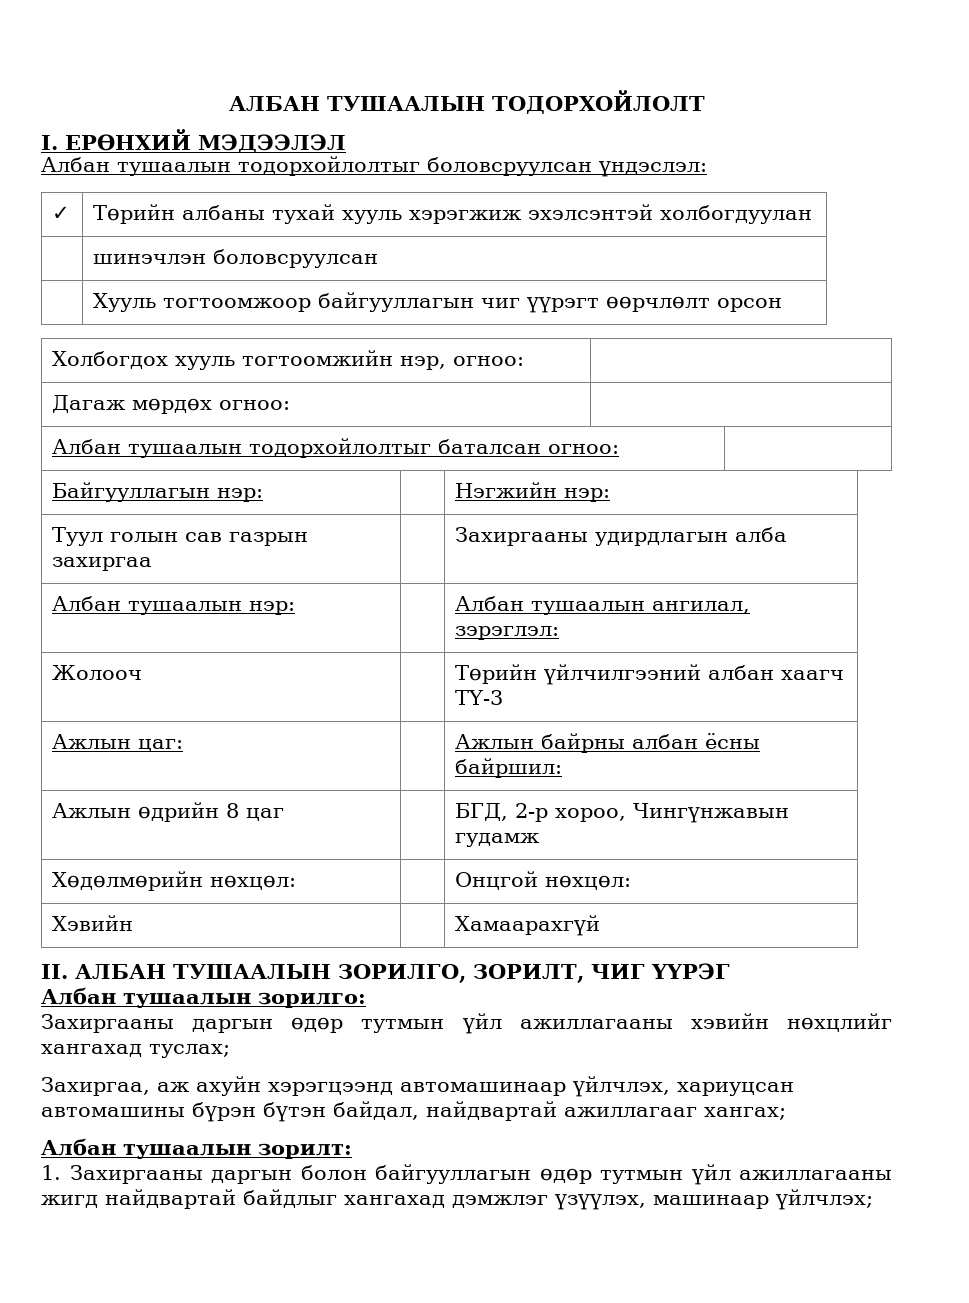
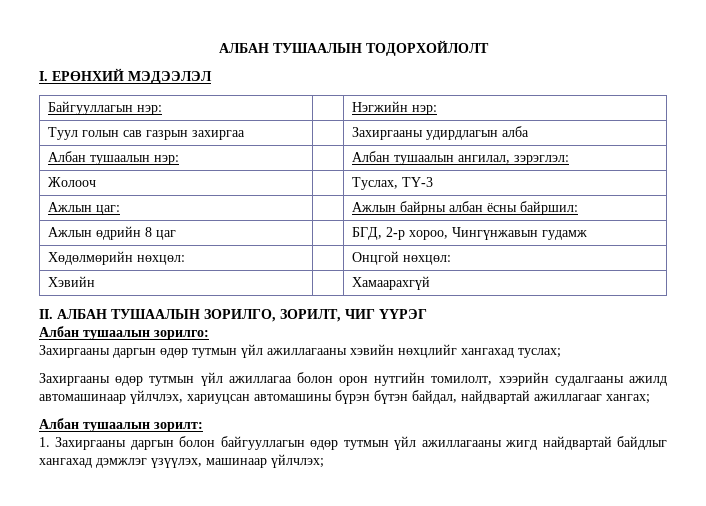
- Албан тушаалын тодорхойлолтыг боловсруулсан үндэслэл:
- ✓ | Төрийн албаны тухай хууль хэрэгжиж эхэлсэнтэй холбогдуулан
- | шинэчлэн боловсруулсан
- | Хууль тогтоомжоор байгууллагын чиг үүрэгт өөрчлөлт орсон
- Холбогдох хууль тогтоомжийн нэр, огноо: |
- Дагаж мөрдөх огноо: |
- Албан тушаалын тодорхойлолтыг баталсан огноо: |
- Жолооч | | Төрийн үйлчилгээний албан хаагч ТҮ-3
+ Жолооч | | Туслах, ТҮ-3
- Захиргаа, аж ахуйн хэрэгцээнд автомашинаар үйлчлэх, хариуцсан автомашины бүрэн бүтэн байдал, найдвартай ажиллагааг хангах;
+ Захиргааны өдөр тутмын үйл ажиллагаа болон орон нутгийн томилолт, хээрийн судалгааны ажилд автомашинаар үйлчлэх, хариуцсан автомашины бүрэн бүтэн байдал, найдвартай ажиллагааг хангах;

